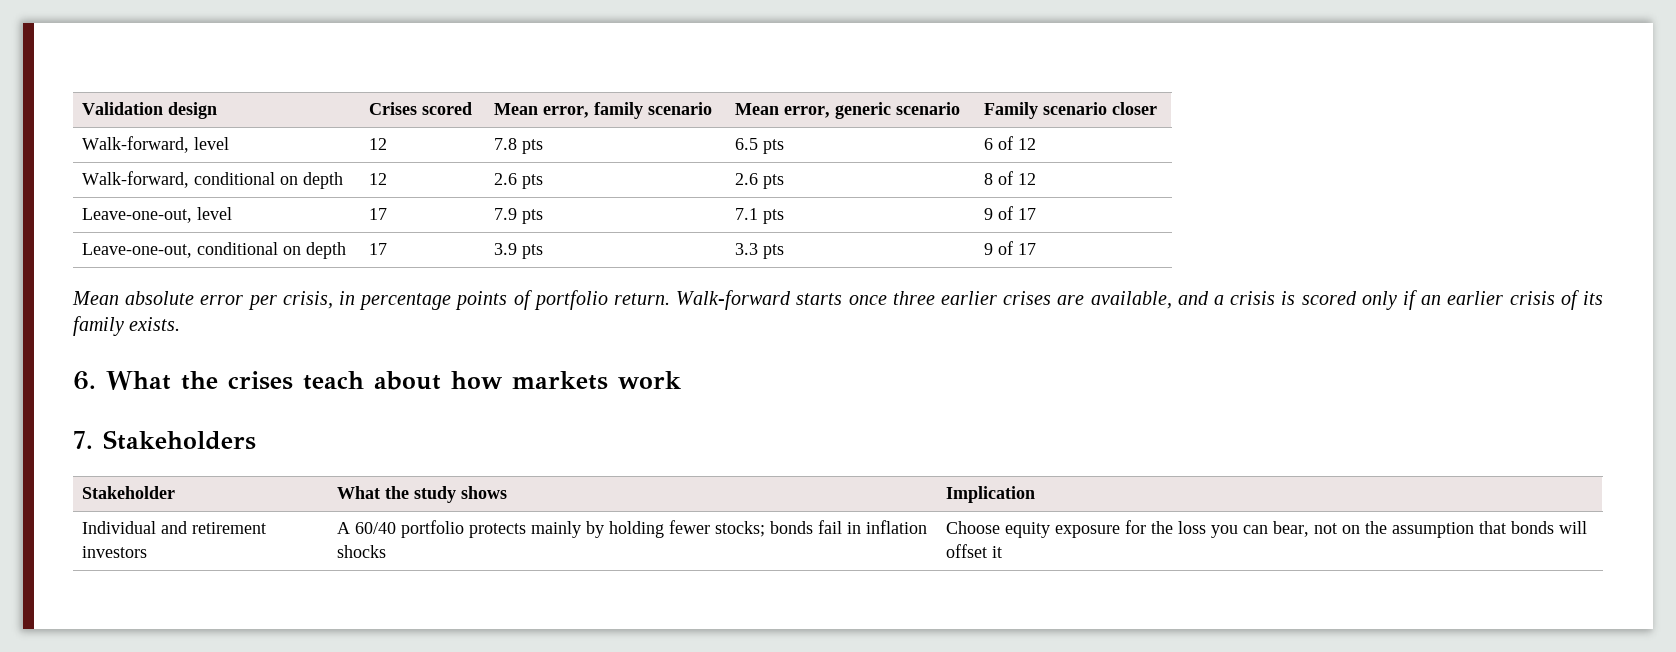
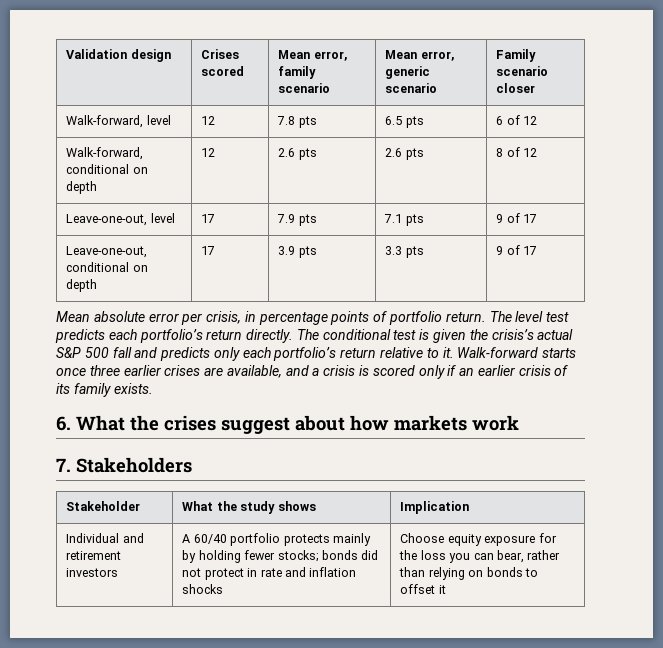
+ The level test predicts each portfolio’s return directly. The conditional test is given the crisis’s actual S&P 500 fall and predicts only each portfolio’s return relative to it.
- 6. What the crises teach about how markets work
+ 6. What the crises suggest about how markets work
- Individual and retirement investors | A 60/40 portfolio protects mainly by holding fewer stocks; bonds fail in inflation shocks | Choose equity exposure for the loss you can bear, not on the assumption that bonds will offset it
+ Individual and retirement investors | A 60/40 portfolio protects mainly by holding fewer stocks; bonds did not protect in rate and inflation shocks | Choose equity exposure for the loss you can bear, rather than relying on bonds to offset it

